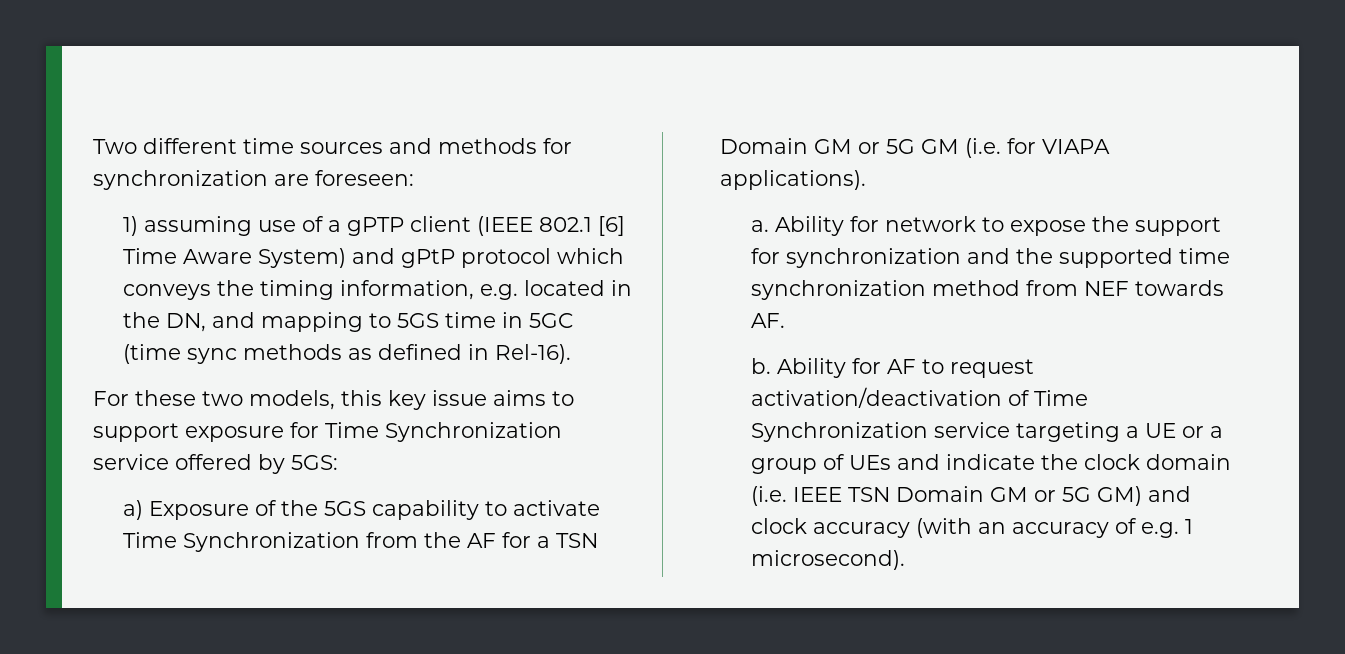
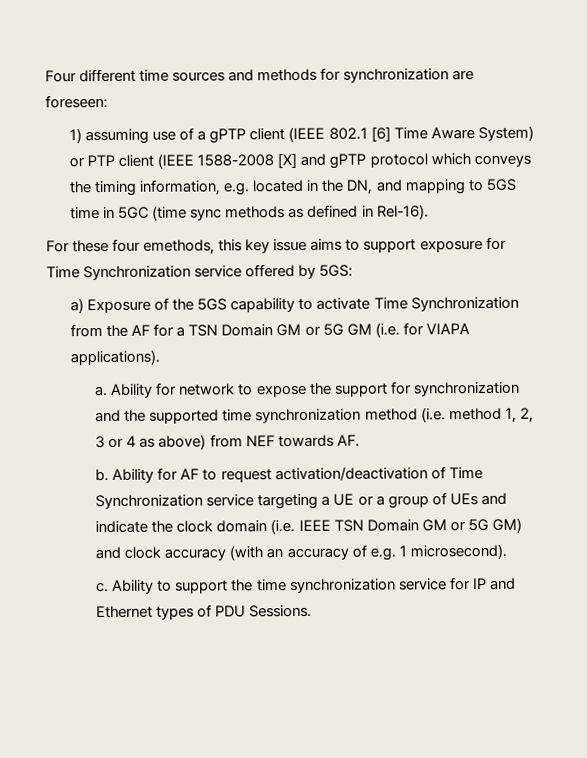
- Two different time sources and methods for synchronization are foreseen:
+ Four different time sources and methods for synchronization are foreseen:
- 1) assuming use of a gPTP client (IEEE 802.1 [6] Time Aware System) and gPtP protocol which conveys the timing information, e.g. located in the DN, and mapping to 5GS time in 5GC (time sync methods as defined in Rel-16).
+ 1) assuming use of a gPTP client (IEEE 802.1 [6] Time Aware System) or PTP client (IEEE 1588-2008 [X] and gPTP protocol which conveys the timing information, e.g. located in the DN, and mapping to 5GS time in 5GC (time sync methods as defined in Rel-16).
- For these two models, this key issue aims to support exposure for Time Synchronization service offered by 5GS:
+ For these four emethods, this key issue aims to support exposure for Time Synchronization service offered by 5GS:
- Ability for network to expose the support for synchronization and the supported time synchronization method from NEF towards AF.
+ Ability for network to expose the support for synchronization and the supported time synchronization method (i.e. method 1, 2, 3 or 4 as above) from NEF towards AF.
+ c. Ability to support the time synchronization service for IP and Ethernet types of PDU Sessions.

